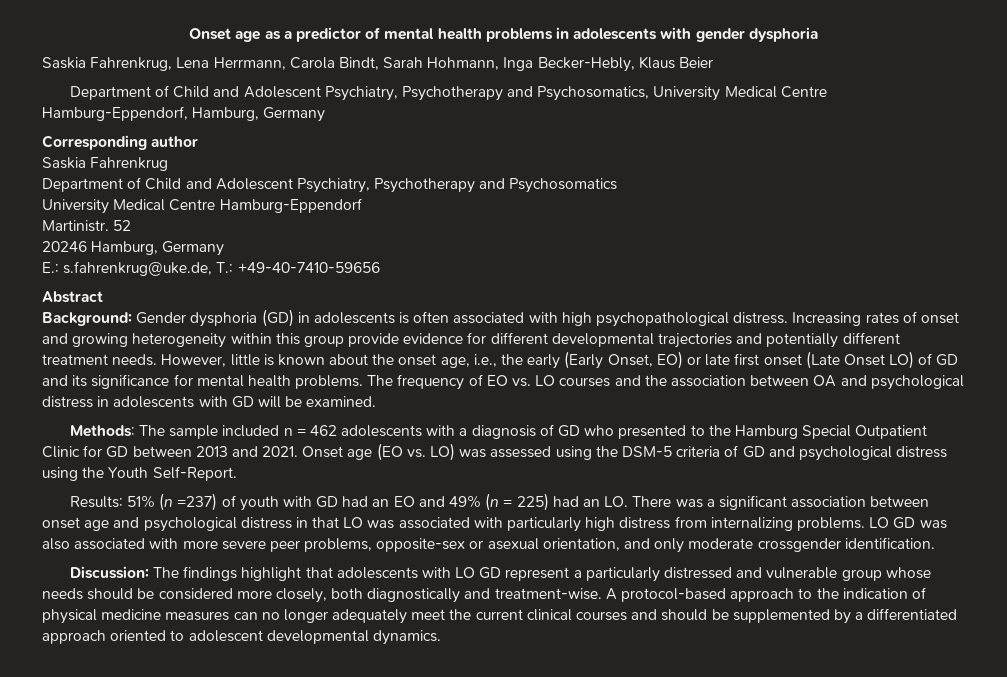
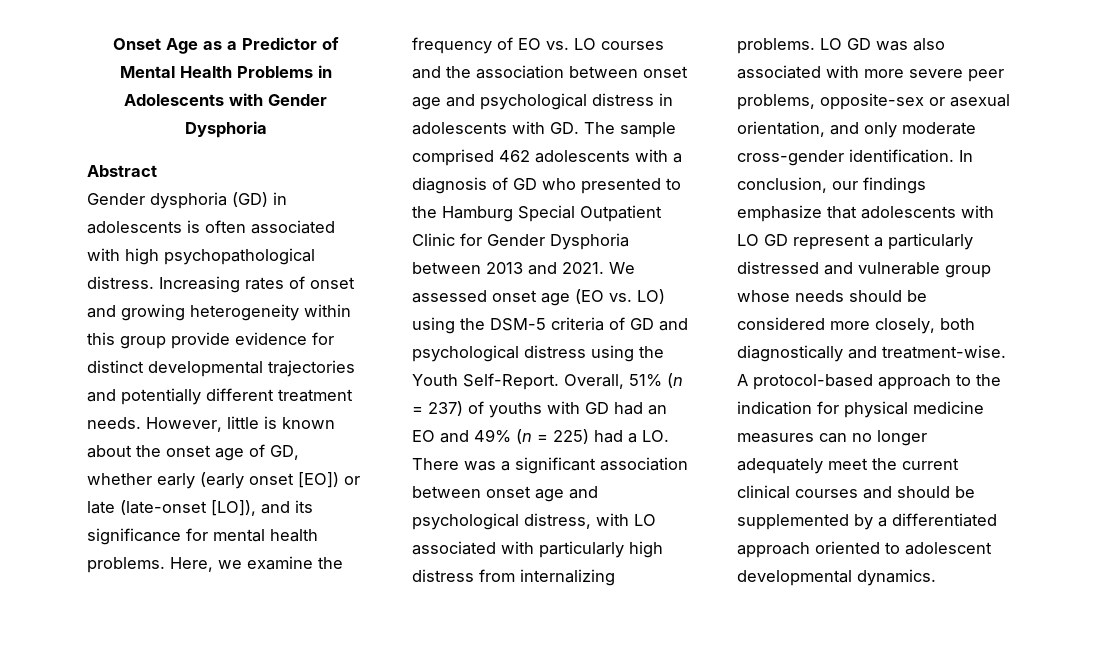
- Onset age as a predictor of mental health problems in adolescents with gender dysphoria
- Saskia Fahrenkrug, Lena Herrmann, Carola Bindt, Sarah Hohmann, Inga Becker-Hebly, Klaus Beier
- Department of Child and Adolescent Psychiatry, Psychotherapy and Psychosomatics, University Medical Centre Hamburg-Eppendorf, Hamburg, Germany
- Corresponding author
- Saskia Fahrenkrug
- Department of Child and Adolescent Psychiatry, Psychotherapy and Psychosomatics
- University Medical Centre Hamburg-Eppendorf
- Martinistr. 52
- 20246 Hamburg, Germany
- E.: s.fahrenkrug@uke.de, T.: +49-40-7410-59656
+ Onset Age as a Predictor of Mental Health Problems in Adolescents with Gender Dysphoria
- Background: Gender dysphoria (GD) in adolescents is often associated with high psychopathological distress.
+ Gender dysphoria (GD) in adolescents is often associated with high psychopathological distress.
- Increasing rates of onset and growing heterogeneity within this group provide evidence for different developmental trajectories and potentially different treatment needs.
+ Increasing rates of onset and growing heterogeneity within this group provide evidence for distinct developmental trajectories and potentially different treatment needs.
- However, little is known about the onset age, i.e., the early (Early Onset, EO) or late first onset (Late Onset LO) of GD and its significance for mental health problems.
+ However, little is known about the onset age of GD, whether early (early onset [EO]) or late (late-onset [LO]), and its significance for mental health problems.
- The frequency of EO vs. LO courses and the association between OA and psychological distress in adolescents with GD will be examined.
- Methods: The sample included n = 462 adolescents with a diagnosis of GD who presented to the Hamburg Special Outpatient Clinic for GD between 2013 and 2021.
+ Here, we examine the frequency of EO vs. LO courses and the association between onset age and psychological distress in adolescents with GD. The sample comprised 462 adolescents with a diagnosis of GD who presented to the Hamburg Special Outpatient Clinic for Gender Dysphoria between 2013 and 2021.
- Onset age (EO vs. LO) was assessed using the DSM-5 criteria of GD and psychological distress using the Youth Self-Report.
- Results: 51% (n =237) of youth with GD had an EO and 49% (n = 225) had an LO. There was a significant association between onset age and psychological distress in that LO was associated with particularly high distress from internalizing problems.
+ We assessed onset age (EO vs. LO) using the DSM-5 criteria of GD and psychological distress using the Youth Self-Report. Overall, 51% (n = 237) of youths with GD had an EO and 49% (n = 225) had a LO. There was a significant association between onset age and psychological distress, with LO associated with particularly high distress from internalizing problems.
- LO GD was also associated with more severe peer problems, opposite-sex or asexual orientation, and only moderate crossgender identification.
- Discussion: The findings highlight that adolescents with LO GD represent a particularly distressed and vulnerable group whose needs should be considered more closely, both diagnostically and treatment-wise.
+ LO GD was also associated with more severe peer problems, opposite-sex or asexual orientation, and only moderate cross-gender identification. In conclusion, our findings emphasize that adolescents with LO GD represent a particularly distressed and vulnerable group whose needs should be considered more closely, both diagnostically and treatment-wise.
- A protocol-based approach to the indication of physical medicine measures can no longer adequately meet the current clinical courses and should be supplemented by a differentiated approach oriented to adolescent developmental dynamics.
+ A protocol-based approach to the indication for physical medicine measures can no longer adequately meet the current clinical courses and should be supplemented by a differentiated approach oriented to adolescent developmental dynamics.

